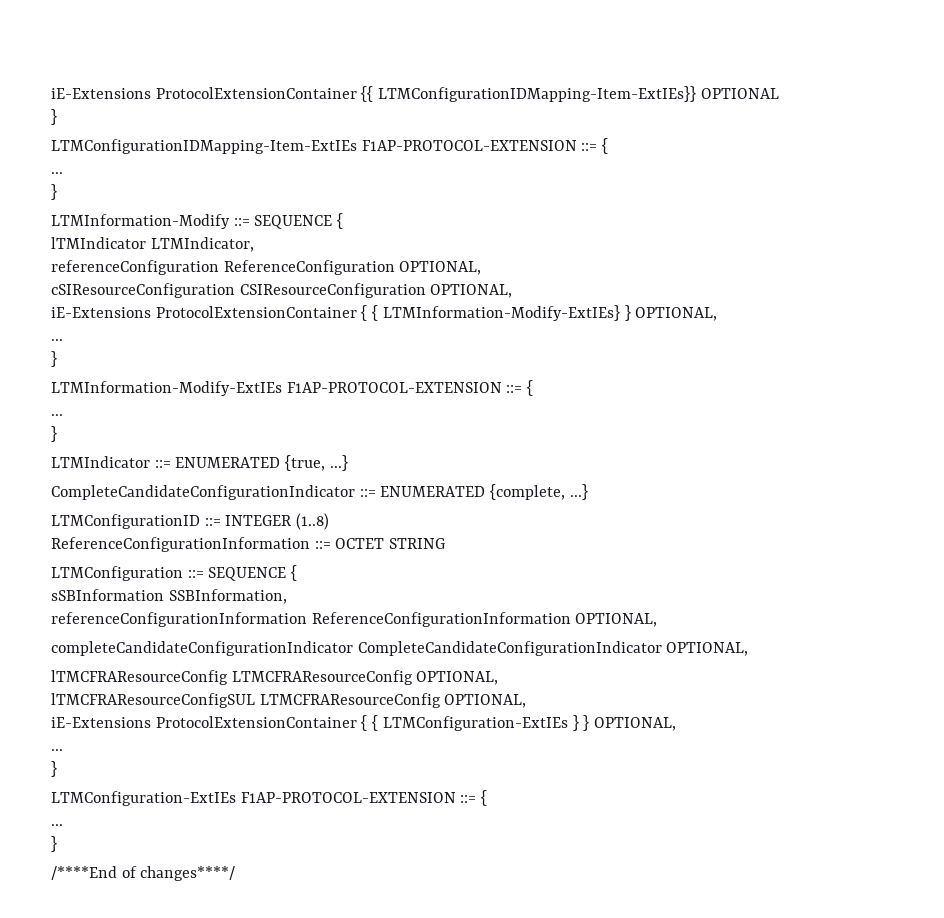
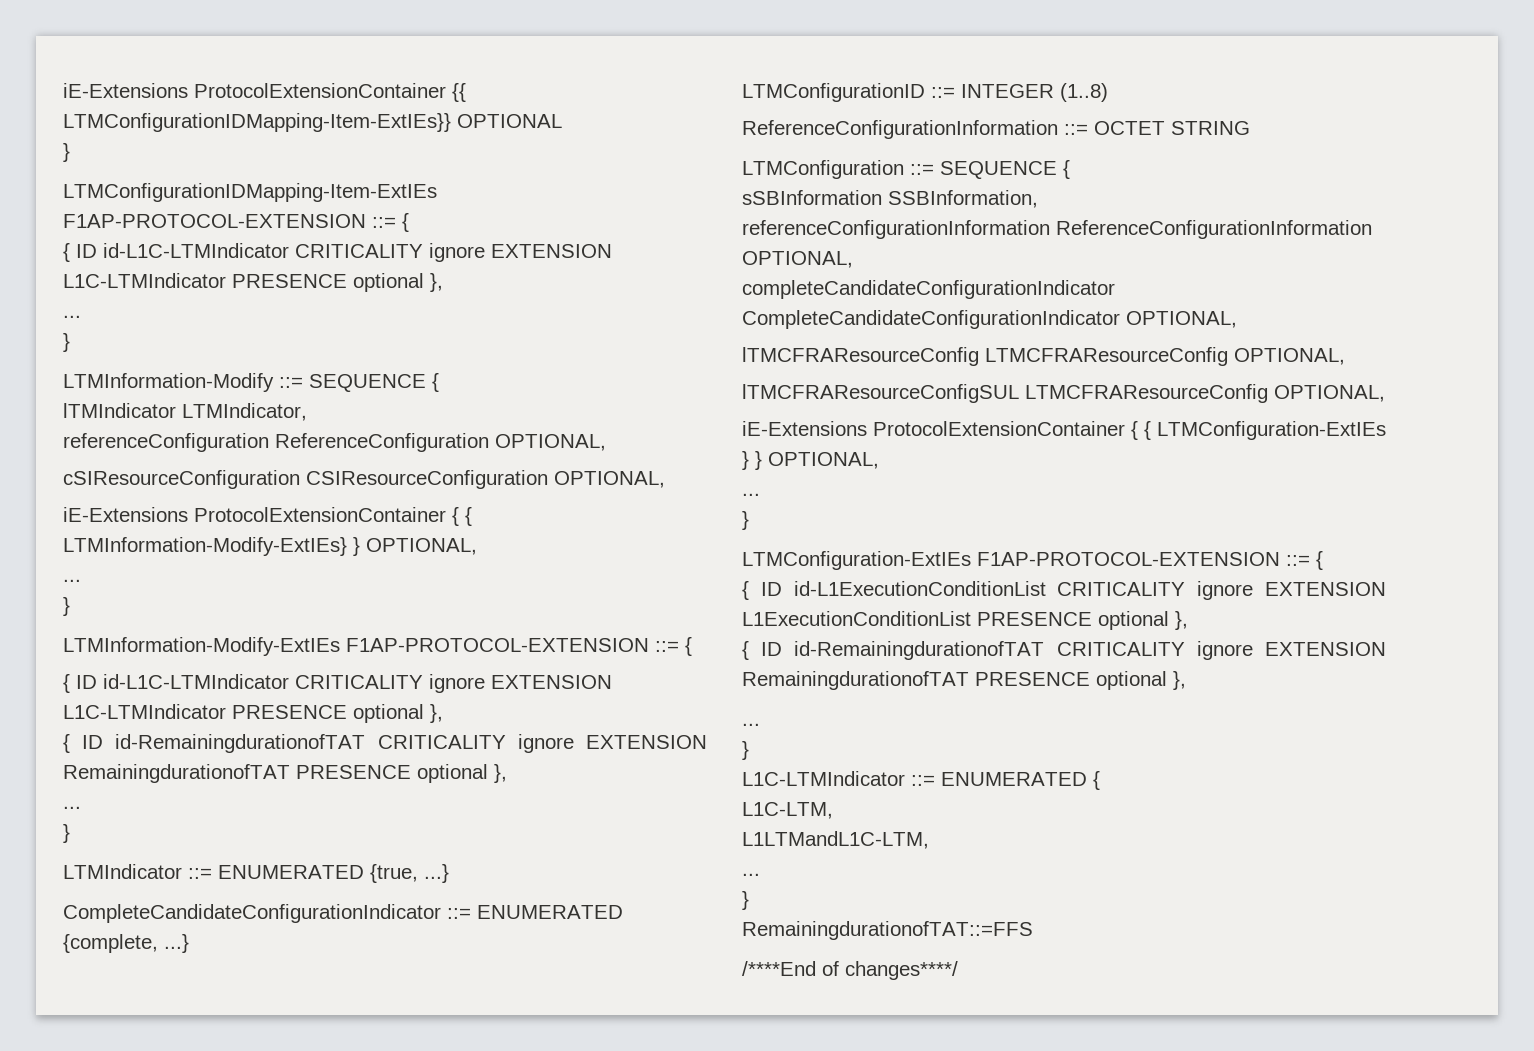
  LTMConfigurationIDMapping-Item-ExtIEs F1AP-PROTOCOL-EXTENSION ::= {
+ { ID id-L1C-LTMIndicator CRITICALITY ignore EXTENSION L1C-LTMIndicator PRESENCE optional },
  LTMInformation-Modify-ExtIEs F1AP-PROTOCOL-EXTENSION ::= {
+ { ID id-L1C-LTMIndicator CRITICALITY ignore EXTENSION L1C-LTMIndicator PRESENCE optional },
+ { ID id-RemainingdurationofTAT CRITICALITY ignore EXTENSION RemainingdurationofTAT PRESENCE optional },
  LTMConfiguration-ExtIEs F1AP-PROTOCOL-EXTENSION ::= {
+ { ID id-L1ExecutionConditionList CRITICALITY ignore EXTENSION L1ExecutionConditionList PRESENCE optional },
+ { ID id-RemainingdurationofTAT CRITICALITY ignore EXTENSION RemainingdurationofTAT PRESENCE optional },
  ...
  }
+ L1C-LTMIndicator ::= ENUMERATED {
+ L1C-LTM,
+ L1LTMandL1C-LTM,
+ ...
+ }
+ RemainingdurationofTAT::=FFS

